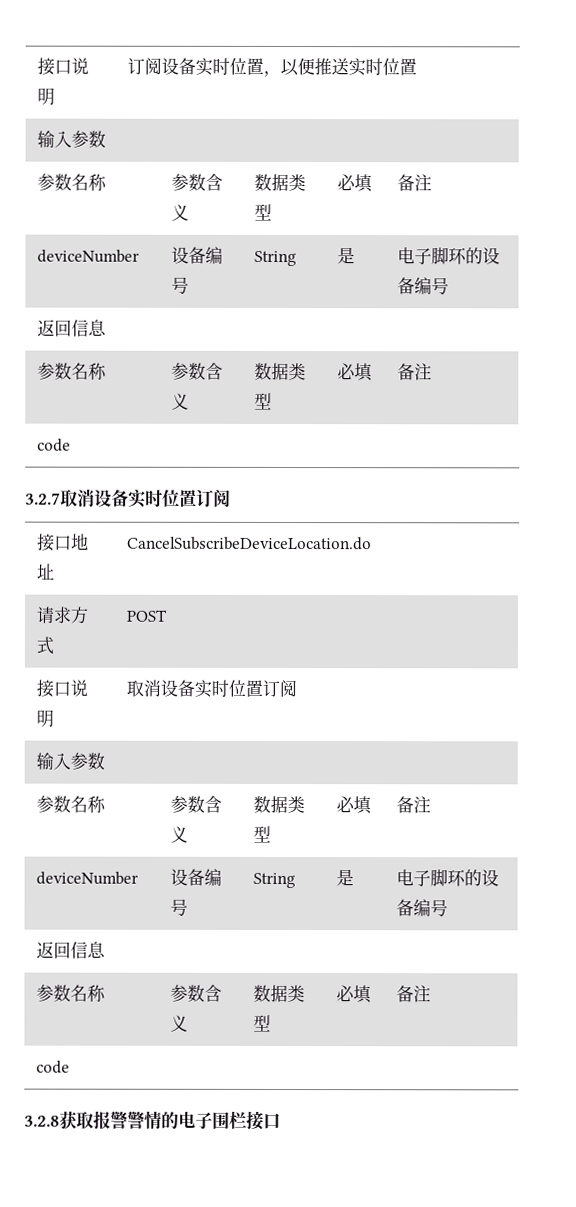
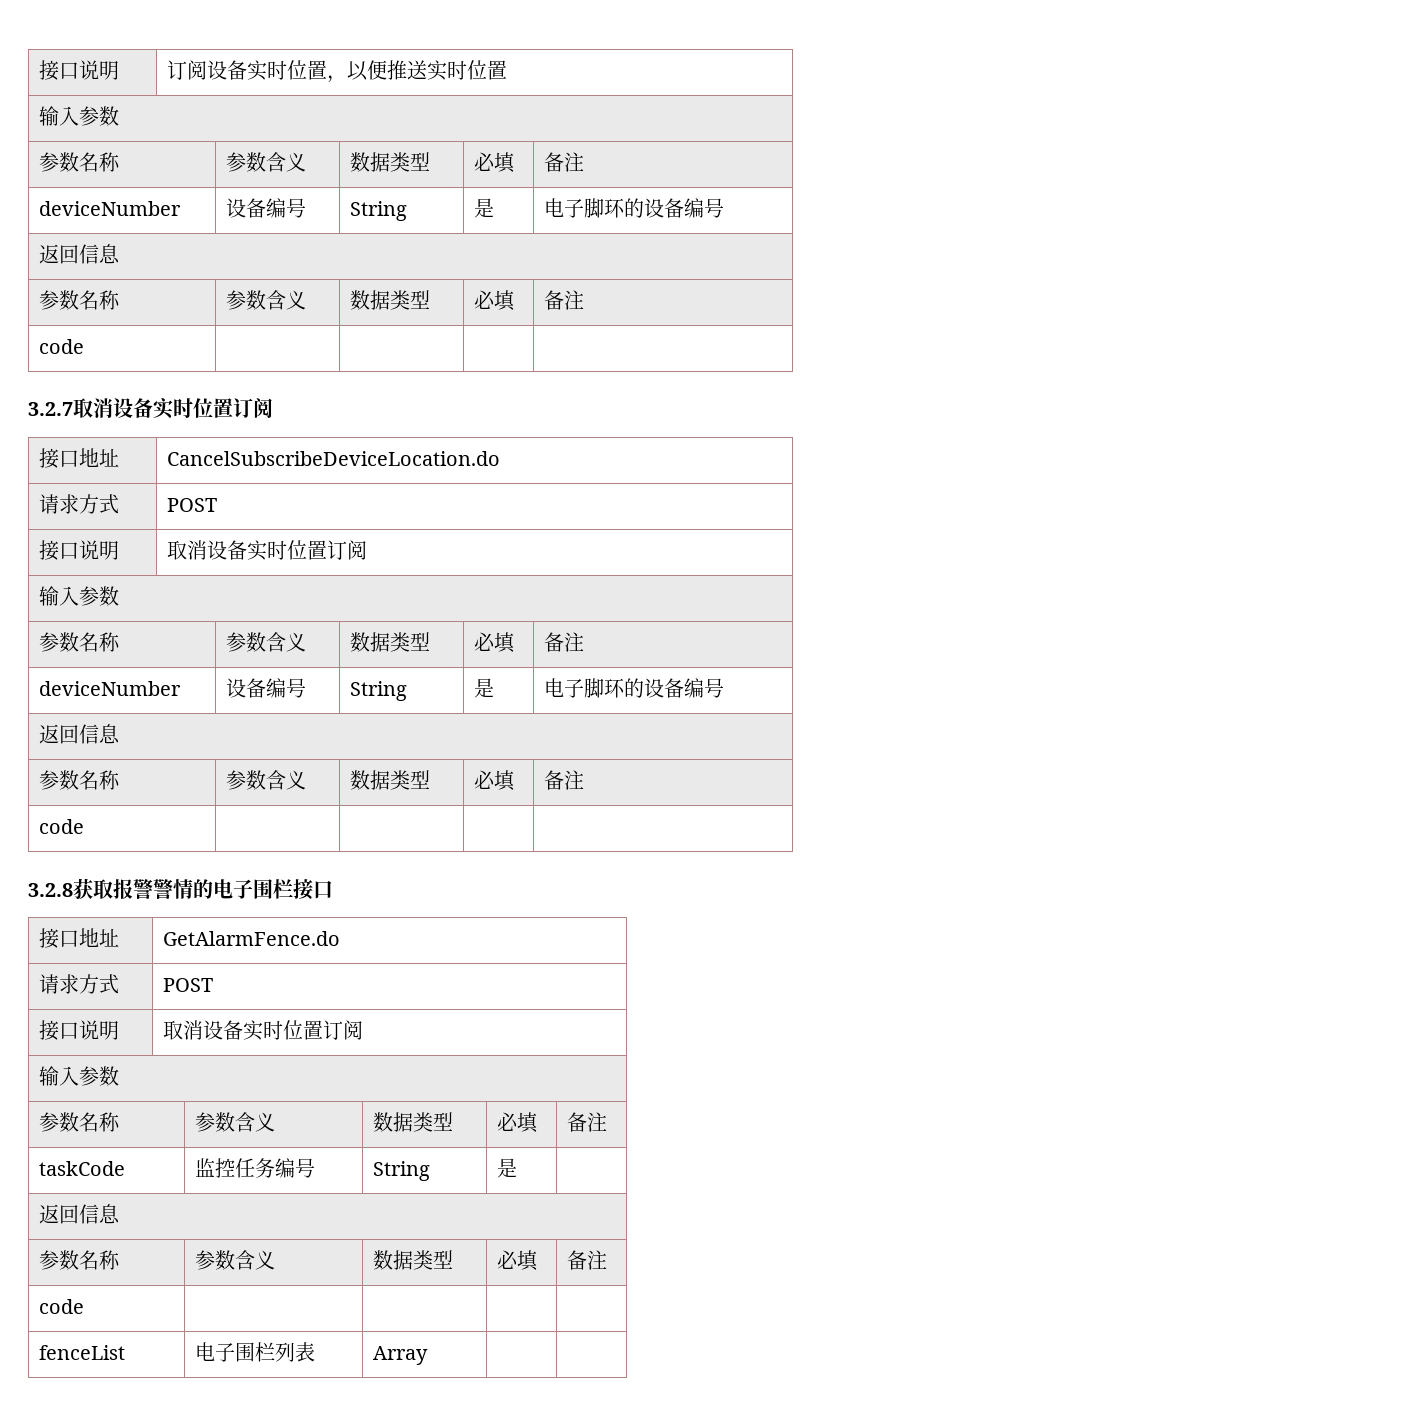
+ 接口地址 | GetAlarmFence.do
+ 请求方式 | POST
+ 接口说明 | 取消设备实时位置订阅
+ 输入参数
+ 参数名称 | 参数含义 | 数据类型 | 必填 | 备注
+ taskCode | 监控任务编号 | String | 是 |
+ 返回信息
+ 参数名称 | 参数含义 | 数据类型 | 必填 | 备注
+ code | | | |
+ fenceList | 电子围栏列表 | Array | |

